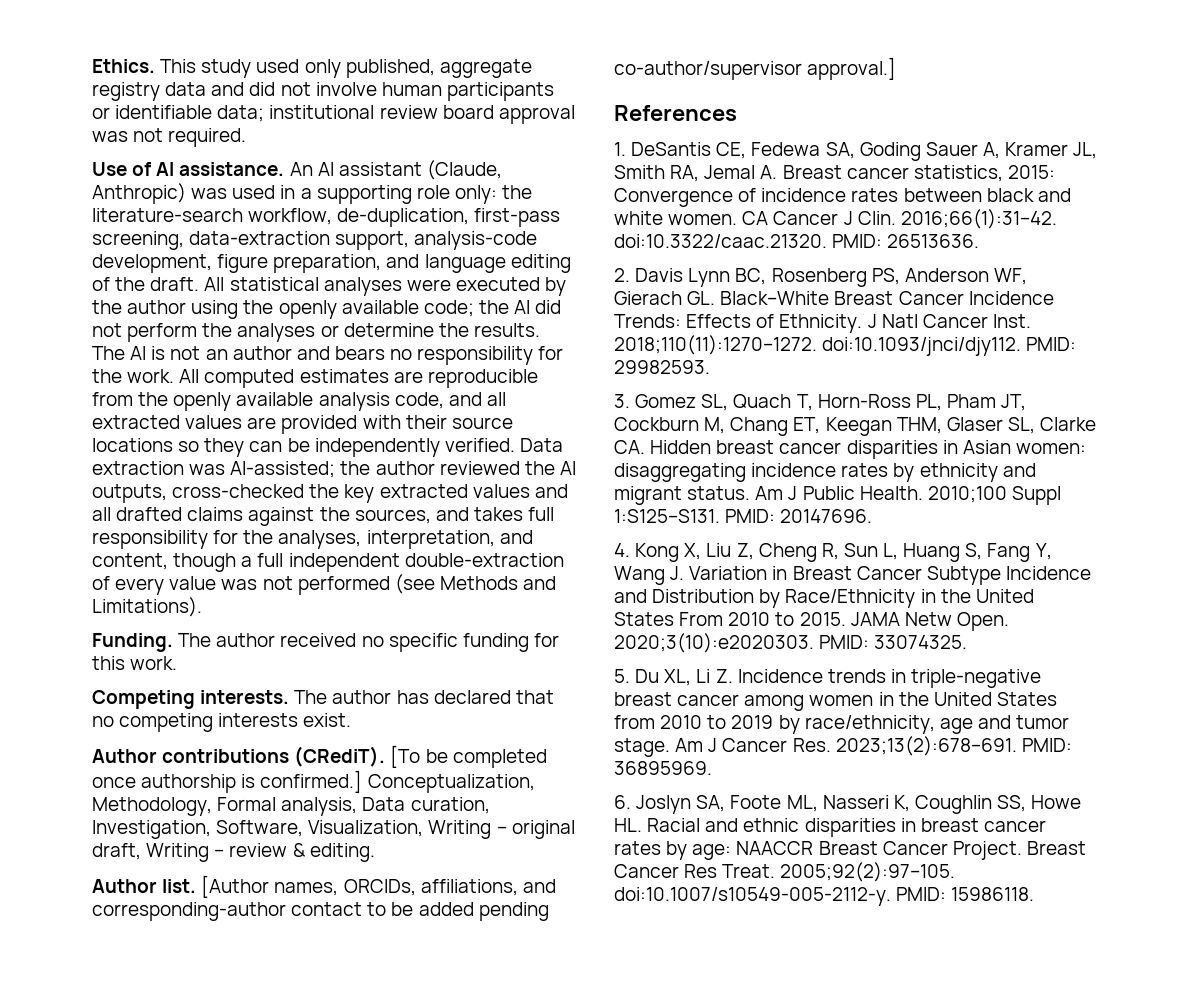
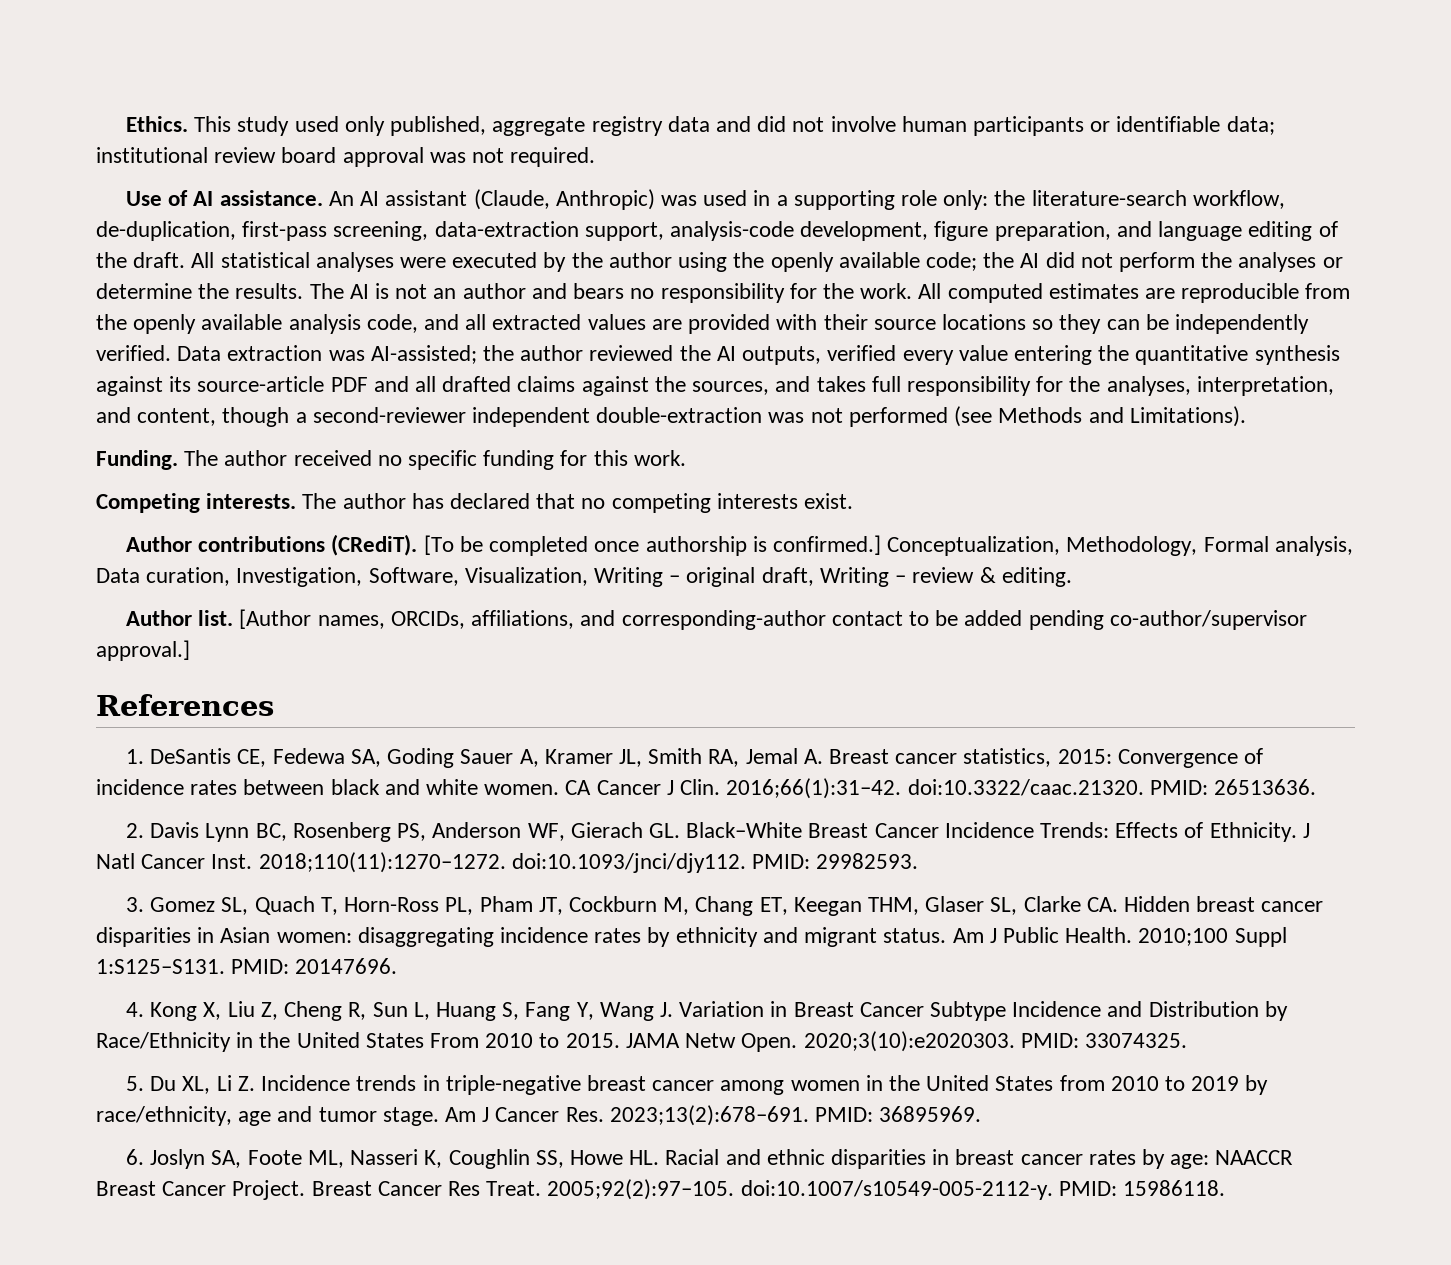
- Data extraction was AI-assisted; the author reviewed the AI outputs, cross-checked the key extracted values and all drafted claims against the sources, and takes full responsibility for the analyses, interpretation, and content, though a full independent double-extraction of every value was not performed (see Methods and Limitations).
+ Data extraction was AI-assisted; the author reviewed the AI outputs, verified every value entering the quantitative synthesis against its source-article PDF and all drafted claims against the sources, and takes full responsibility for the analyses, interpretation, and content, though a second-reviewer independent double-extraction was not performed (see Methods and Limitations).

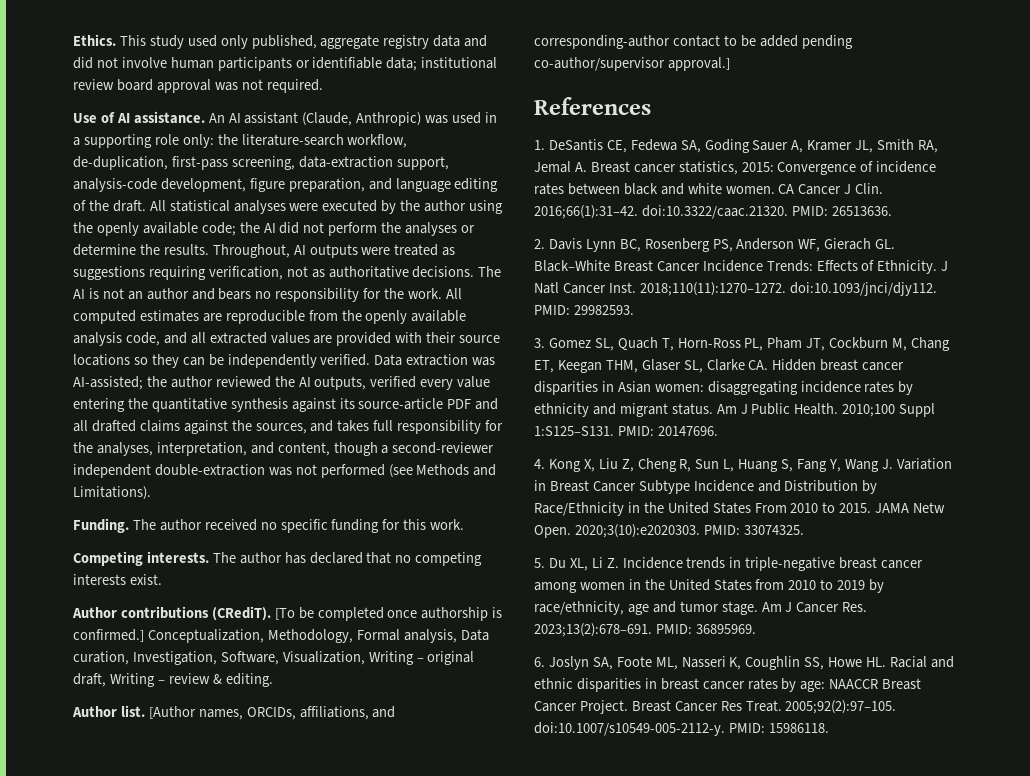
+ Throughout, AI outputs were treated as suggestions requiring verification, not as authoritative decisions.

